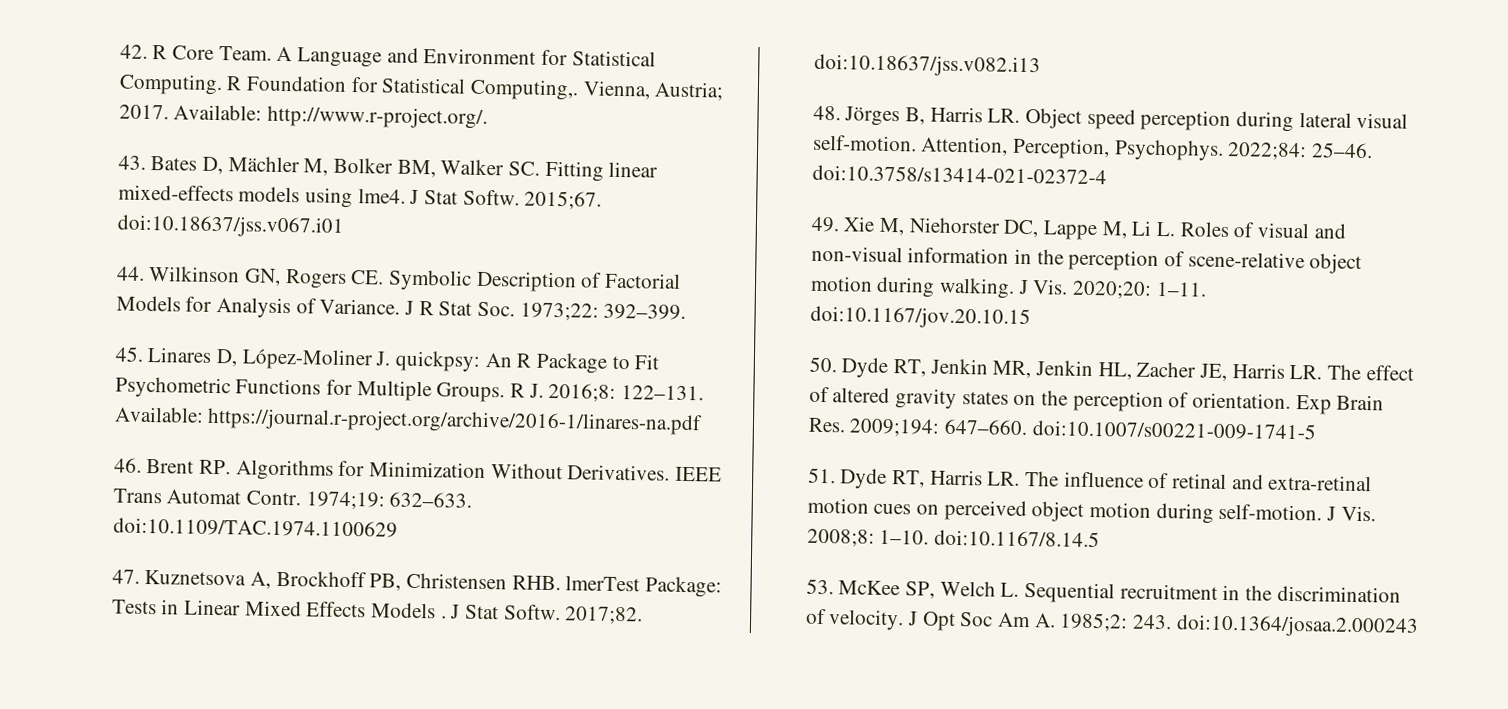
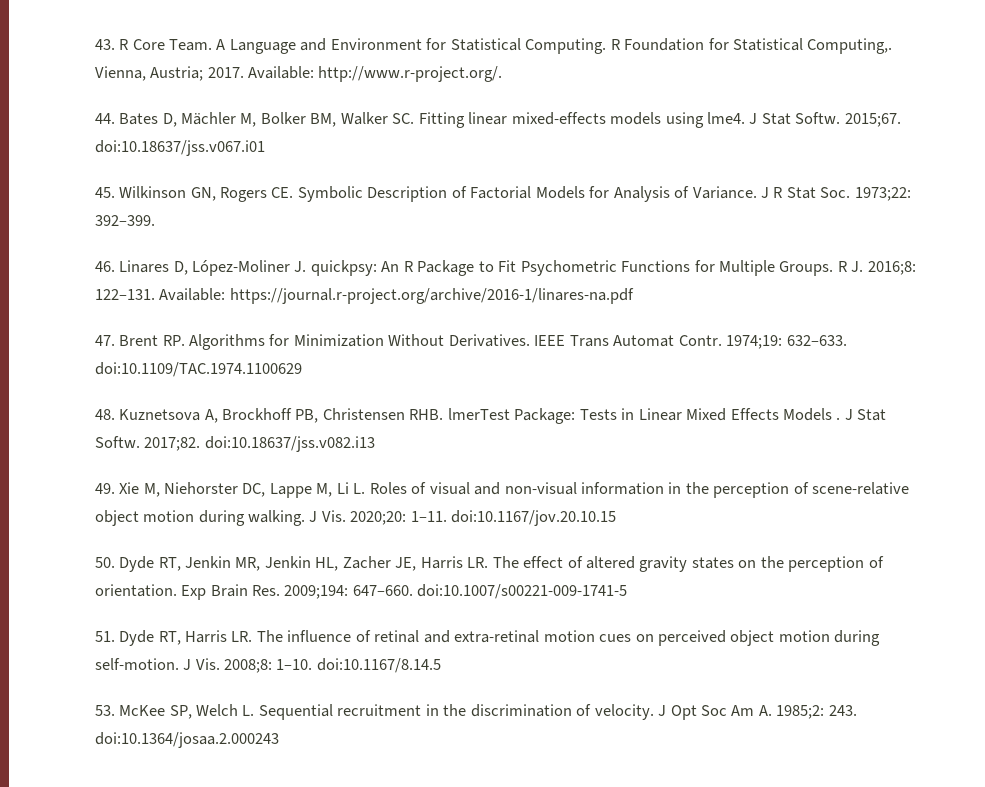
- 42. R Core Team.
+ 43. R Core Team.
- 43. Bates D, Mächler M, Bolker BM, Walker SC. Fitting linear mixed-effects models using lme4.
+ 44. Bates D, Mächler M, Bolker BM, Walker SC. Fitting linear mixed-effects models using lme4.
- 44. Wilkinson GN, Rogers CE. Symbolic Description of Factorial Models for Analysis of Variance.
+ 45. Wilkinson GN, Rogers CE. Symbolic Description of Factorial Models for Analysis of Variance.
- 45. Linares D, López-Moliner J. quickpsy: An R Package to Fit Psychometric Functions for Multiple Groups.
+ 46. Linares D, López-Moliner J. quickpsy: An R Package to Fit Psychometric Functions for Multiple Groups.
- 46. Brent RP. Algorithms for Minimization Without Derivatives.
+ 47. Brent RP. Algorithms for Minimization Without Derivatives.
- 47. Kuznetsova A, Brockhoff PB, Christensen RHB. lmerTest Package: Tests in Linear Mixed Effects Models .
+ 48. Kuznetsova A, Brockhoff PB, Christensen RHB. lmerTest Package: Tests in Linear Mixed Effects Models .
- 48. Jörges B, Harris LR. Object speed perception during lateral visual self-motion. Attention, Perception, Psychophys. 2022;84: 25–46. doi:10.3758/s13414-021-02372-4

